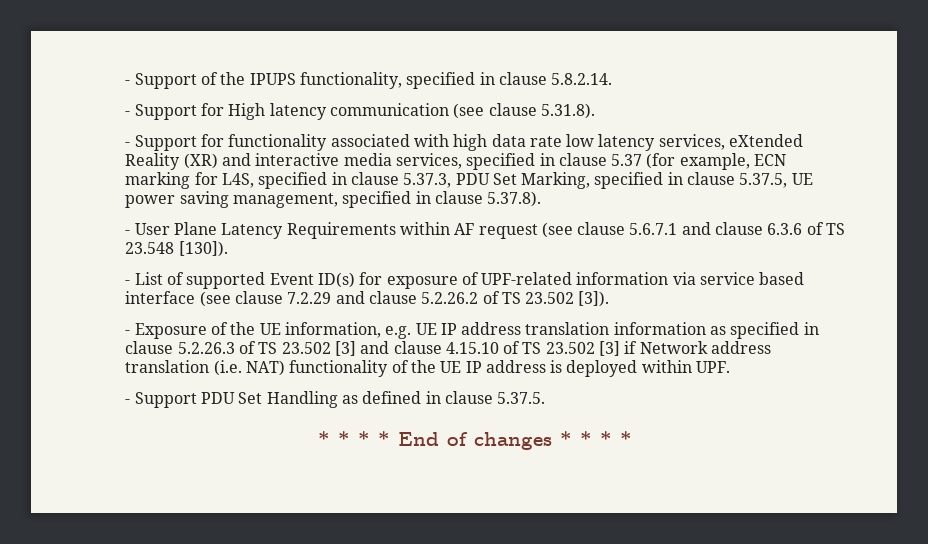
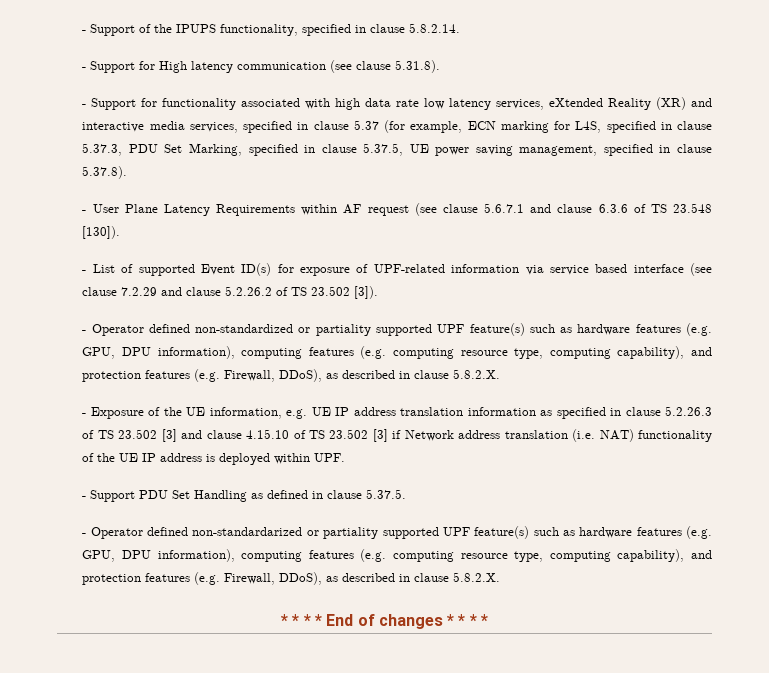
+ - Operator defined non-standardized or partiality supported UPF feature(s) such as hardware features (e.g. GPU, DPU information), computing features (e.g. computing resource type, computing capability), and protection features (e.g. Firewall, DDoS), as described in clause 5.8.2.X.
+ - Operator defined non-standardarized or partiality supported UPF feature(s) such as hardware features (e.g. GPU, DPU information), computing features (e.g. computing resource type, computing capability), and protection features (e.g. Firewall, DDoS), as described in clause 5.8.2.X.

